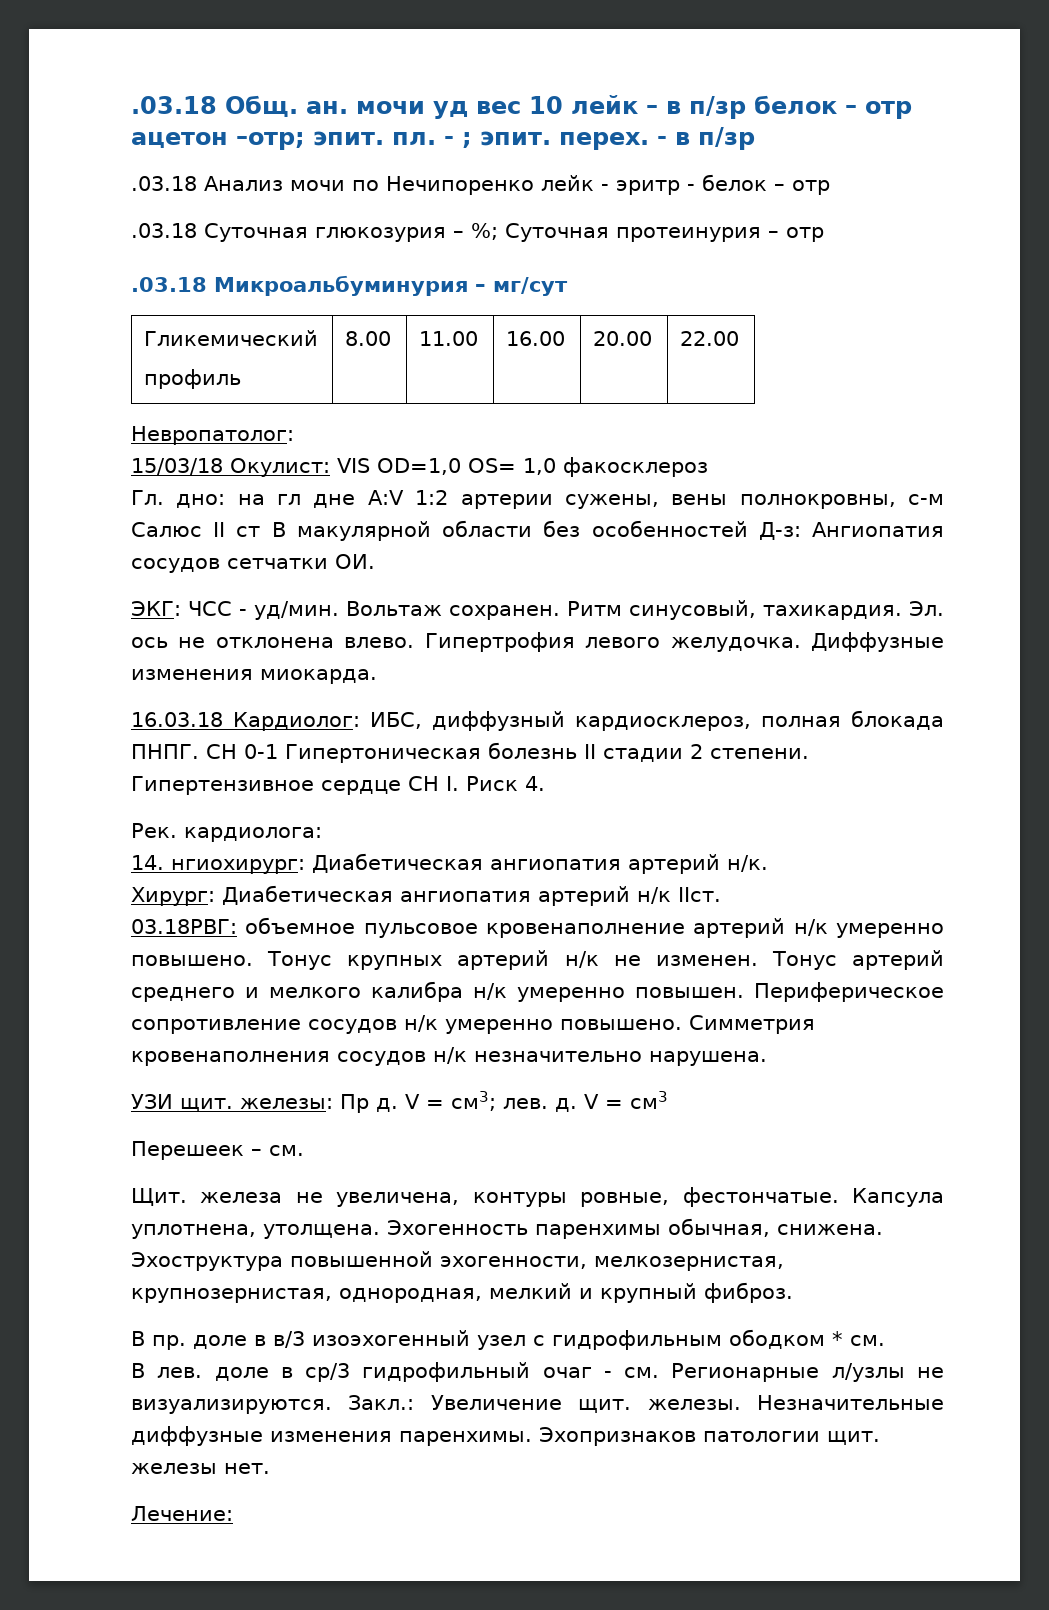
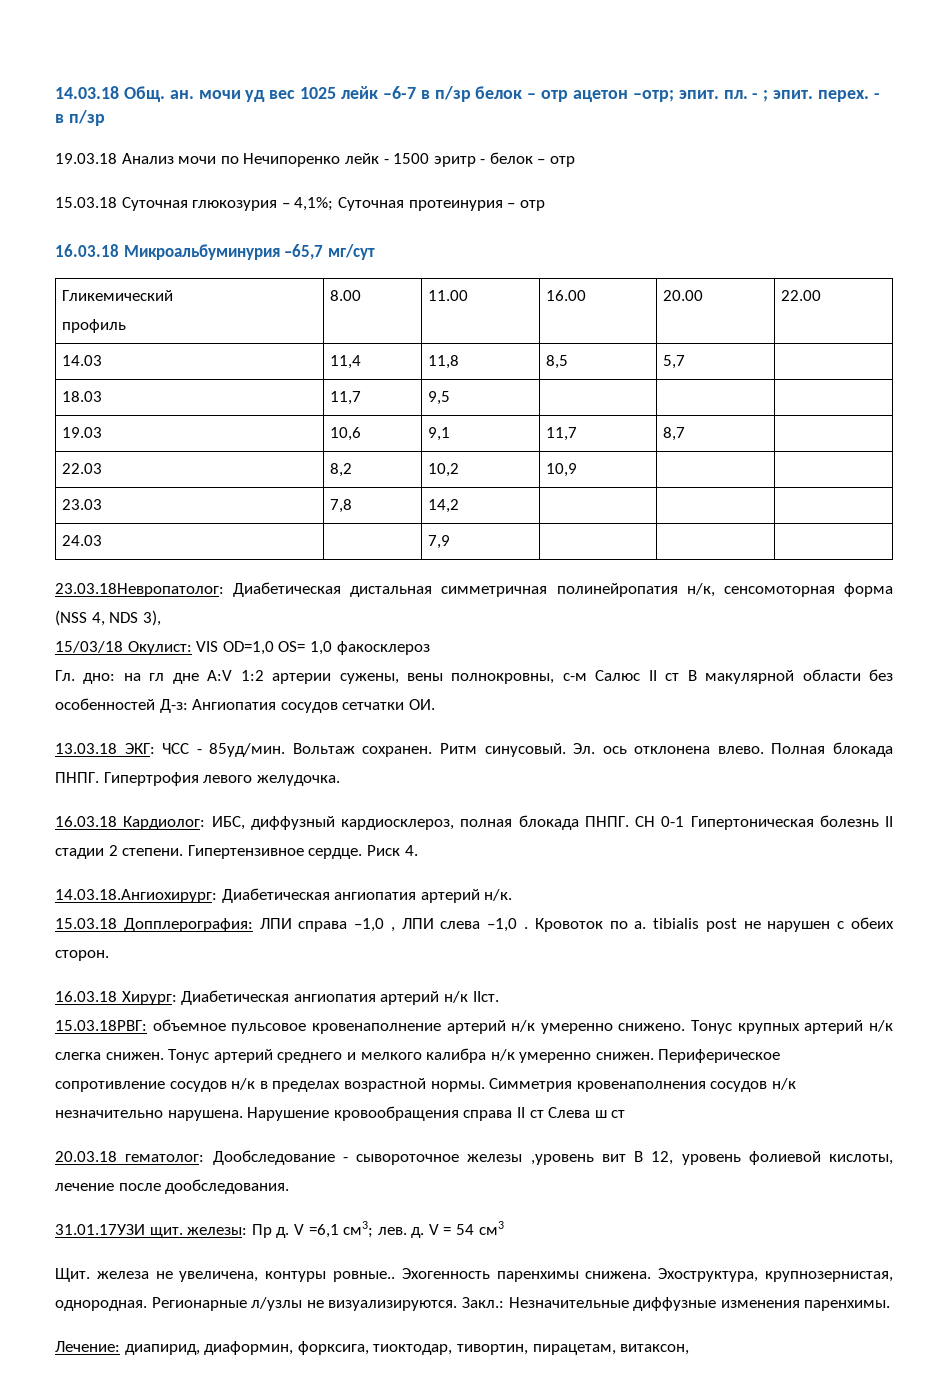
- .03.18 Общ. ан. мочи уд вес 10 лейк – в п/зр белок – отр ацетон –отр; эпит. пл.
+ 14.03.18 Общ. ан. мочи уд вес 1025 лейк –6-7 в п/зр белок – отр ацетон –отр; эпит. пл.
- .03.18 Анализ мочи по Нечипоренко лейк - эритр - белок – отр
+ 19.03.18 Анализ мочи по Нечипоренко лейк - 1500 эритр - белок – отр
- .03.18 Суточная глюкозурия – %; Суточная протеинурия – отр
+ 15.03.18 Суточная глюкозурия – 4,1%; Суточная протеинурия – отр
- .03.18 Микроальбуминурия – мг/сут
+ 16.03.18 Микроальбуминурия –65,7 мг/сут
- Невропатолог:
+ 14.03 | 11,4 | 11,8 | 8,5 | 5,7 |
+ 18.03 | 11,7 | 9,5 | | |
+ 19.03 | 10,6 | 9,1 | 11,7 | 8,7 |
+ 22.03 | 8,2 | 10,2 | 10,9 | |
+ 23.03 | 7,8 | 14,2 | | |
+ 24.03 | | 7,9 | | |
+ 23.03.18Невропатолог: Диабетическая дистальная симметричная полинейропатия н/к, сенсомоторная форма (NSS 4, NDS 3),
- ЭКГ: ЧСС - уд/мин.
+ 13.03.18 ЭКГ: ЧСС - 85уд/мин.
- Ритм синусовый, тахикардия.
+ Ритм синусовый.
- Эл. ось не отклонена влево.
+ Эл. ось отклонена влево.
+ Полная блокада ПНПГ.
- Диффузные изменения миокарда.
- Гипертензивное сердце СН I. Риск 4.
+ Гипертензивное сердце. Риск 4.
- Рек. кардиолога:
- 14. нгиохирург: Диабетическая ангиопатия артерий н/к.
+ 14.03.18.Ангиохирург: Диабетическая ангиопатия артерий н/к.
- Хирург: Диабетическая ангиопатия артерий н/к IIcт.
+ 15.03.18 Допплерография: ЛПИ справа –1,0 , ЛПИ слева –1,0 . Кровоток по а. tibialis роst не нарушен с обеих сторон.
+ 16.03.18 Хирург: Диабетическая ангиопатия артерий н/к IIcт.
- 03.18РВГ: объемное пульсовое кровенаполнение артерий н/к умеренно повышено.
+ 15.03.18РВГ: объемное пульсовое кровенаполнение артерий н/к умеренно снижено.
- Тонус крупных артерий н/к не изменен.
+ Тонус крупных артерий н/к слегка снижен.
- Тонус артерий среднего и мелкого калибра н/к умеренно повышен.
+ Тонус артерий среднего и мелкого калибра н/к умеренно снижен.
- Периферическое сопротивление сосудов н/к умеренно повышено.
+ Периферическое сопротивление сосудов н/к в пределах возрастной нормы.
- Симметрия кровенаполнения сосудов н/к незначительно нарушена.
- УЗИ щит. железы: Пр д.
+ Симметрия кровенаполнения сосудов н/к незначительно нарушена. Нарушение кровообращения справа II ст Слева ш ст
+ 20.03.18 гематолог: Дообследование - сывороточное железы ,уровень вит В 12, уровень фолиевой кислоты, лечение после дообследования.
+ 31.01.17УЗИ щит. железы: Пр д.
- V = см3; лев. д.
+ V =6,1 см3; лев. д.
- V = см3
+ V = 54 см3
- Перешеек – см.
- Щит. железа не увеличена, контуры ровные, фестончатые. Капсула уплотнена, утолщена. Эхогенность паренхимы обычная, снижена. Эхоструктура повышенной эхогенности, мелкозернистая, крупнозернистая, однородная, мелкий и крупный фиброз.
- В пр. доле в в/3 изоэхогенный узел с гидрофильным ободком * см.
- В лев. доле в ср/3 гидрофильный очаг - см. Регионарные л/узлы не визуализируются.
+ Щит. железа не увеличена, контуры ровные.. Эхогенность паренхимы снижена. Эхоструктура, крупнозернистая, однородная. Регионарные л/узлы не визуализируются.
- Закл.: Увеличение щит. железы. Незначительные диффузные изменения паренхимы. Эхопризнаков патологии щит. железы нет.
- Лечение:
+ Закл.: Незначительные диффузные изменения паренхимы.
+ Лечение: диапирид, диаформин, форксига, тиоктодар, тивортин, пирацетам, витаксон,

